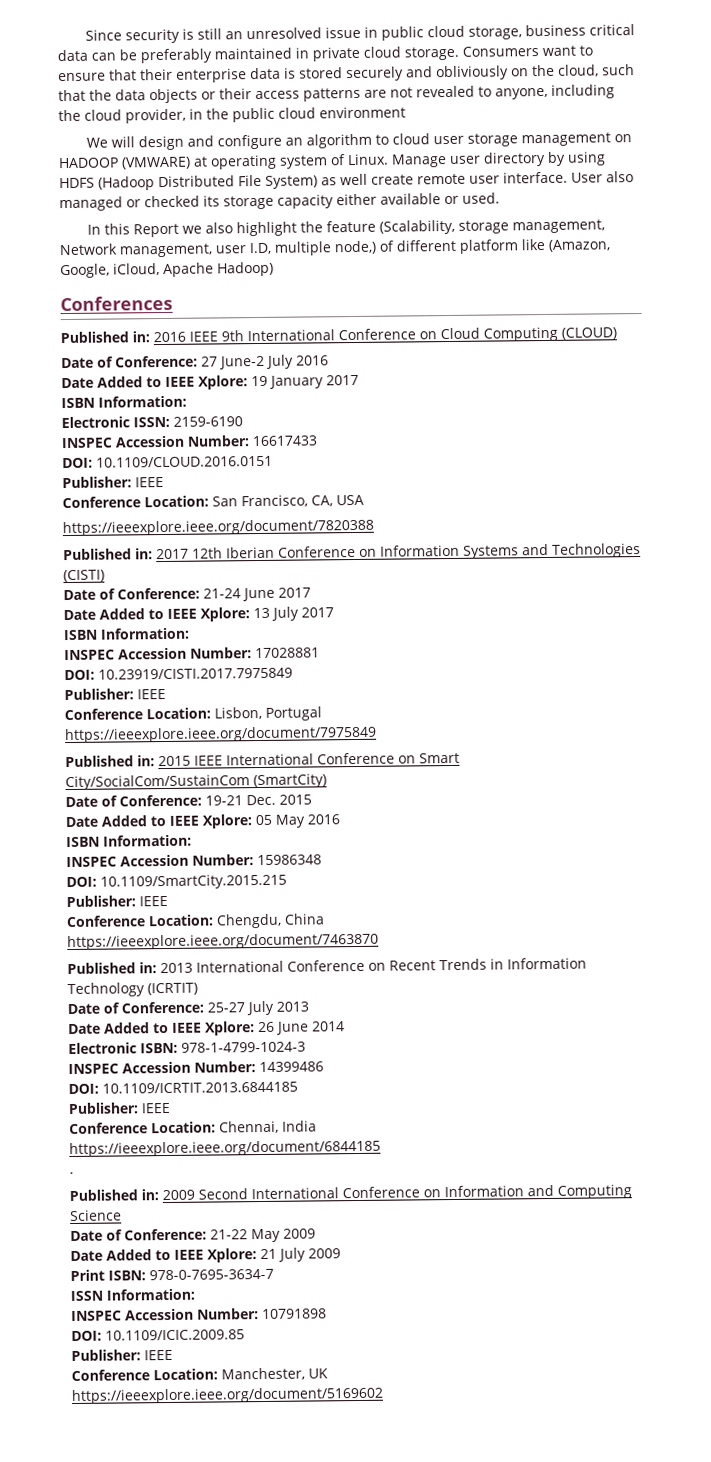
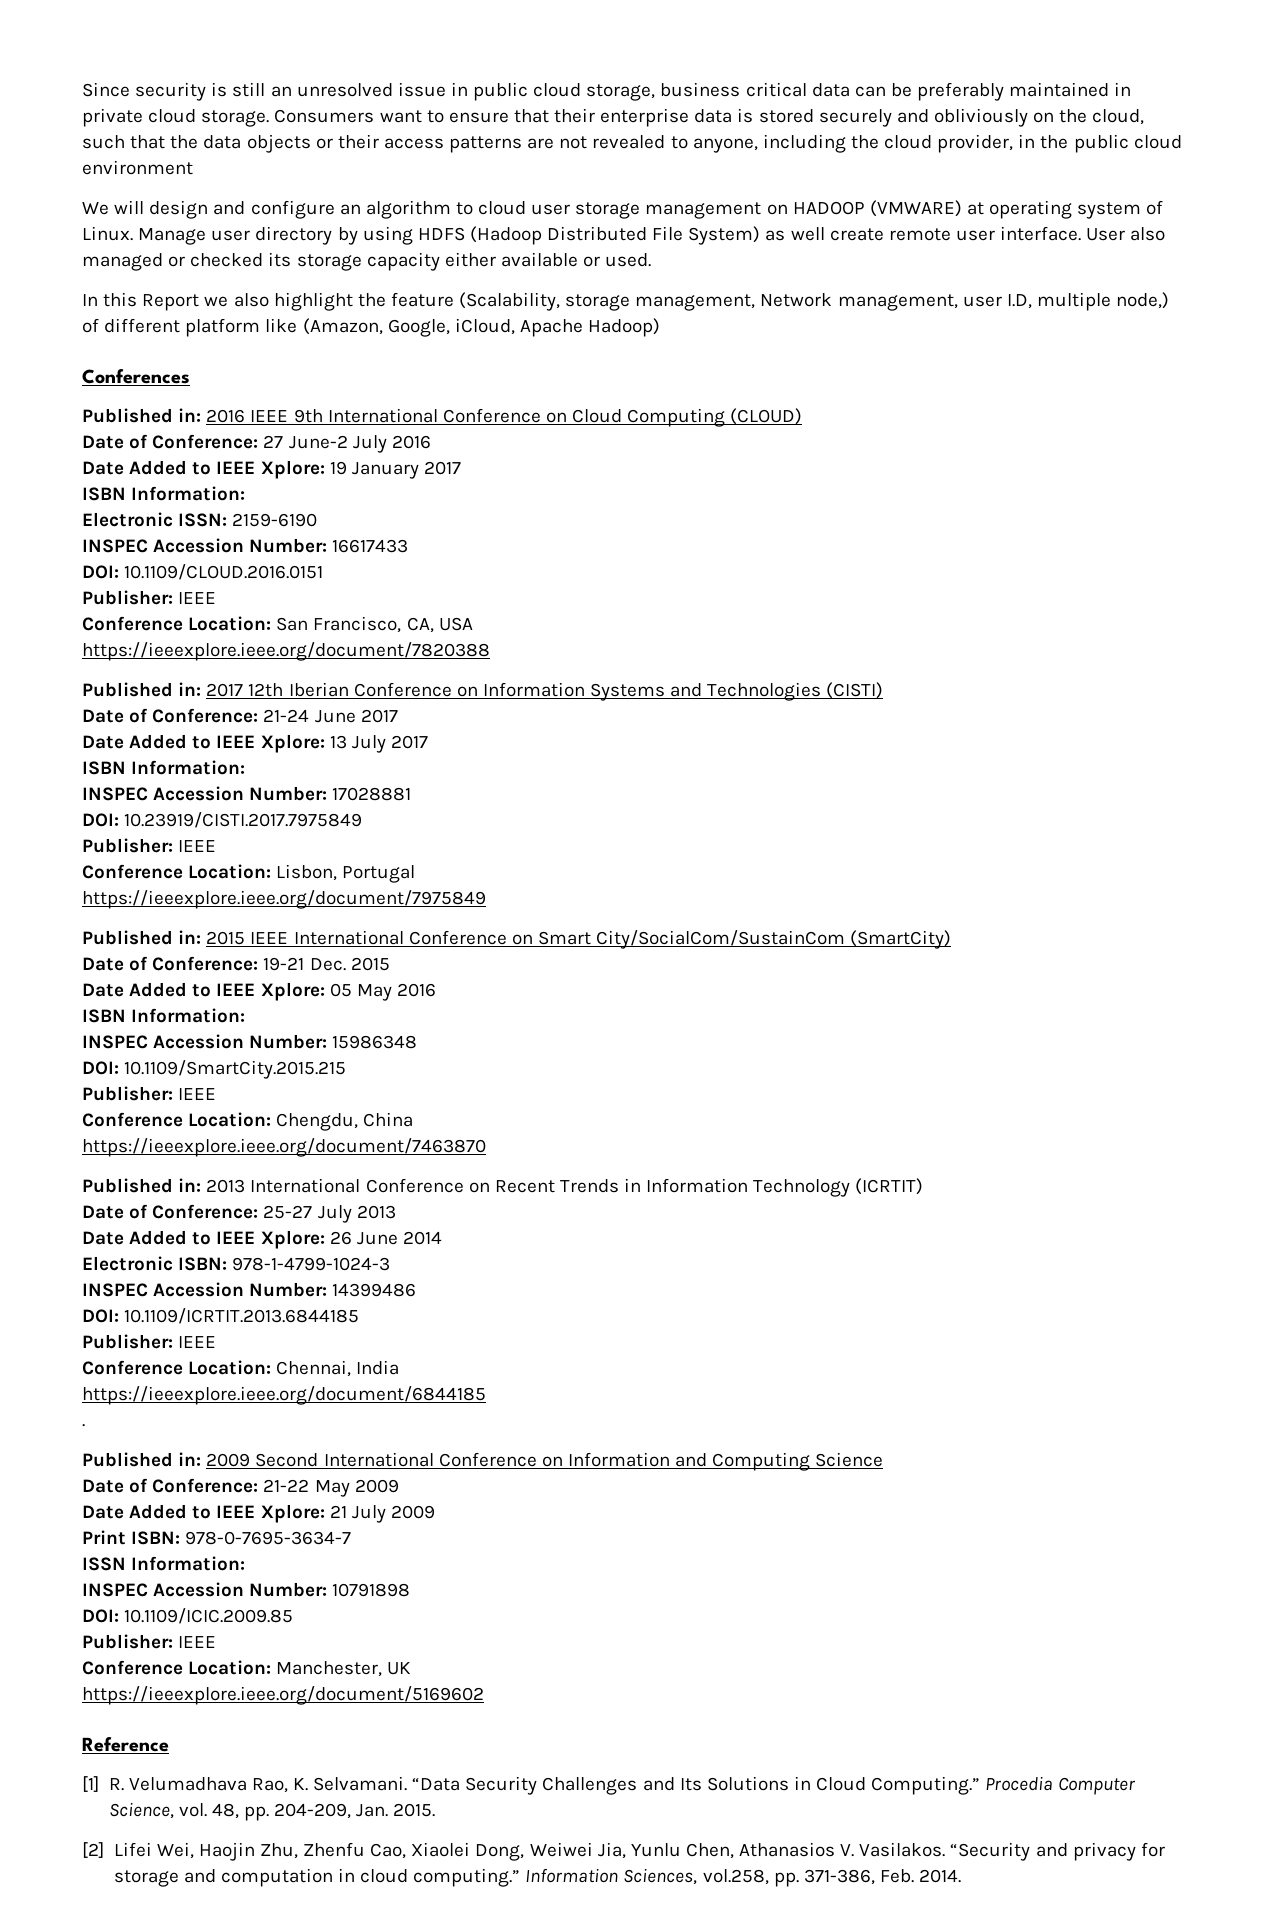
+ Reference
+ [1] R. Velumadhava Rao, K. Selvamani. “Data Security Challenges and Its Solutions in Cloud Computing.” Procedia Computer Science, vol. 48, pp. 204-209, Jan. 2015.
+ [2] Lifei Wei, Haojin Zhu, Zhenfu Cao, Xiaolei Dong, Weiwei Jia, Yunlu Chen, Athanasios V. Vasilakos. “Security and privacy for storage and computation in cloud computing.” Information Sciences, vol.258, pp. 371-386, Feb. 2014.

